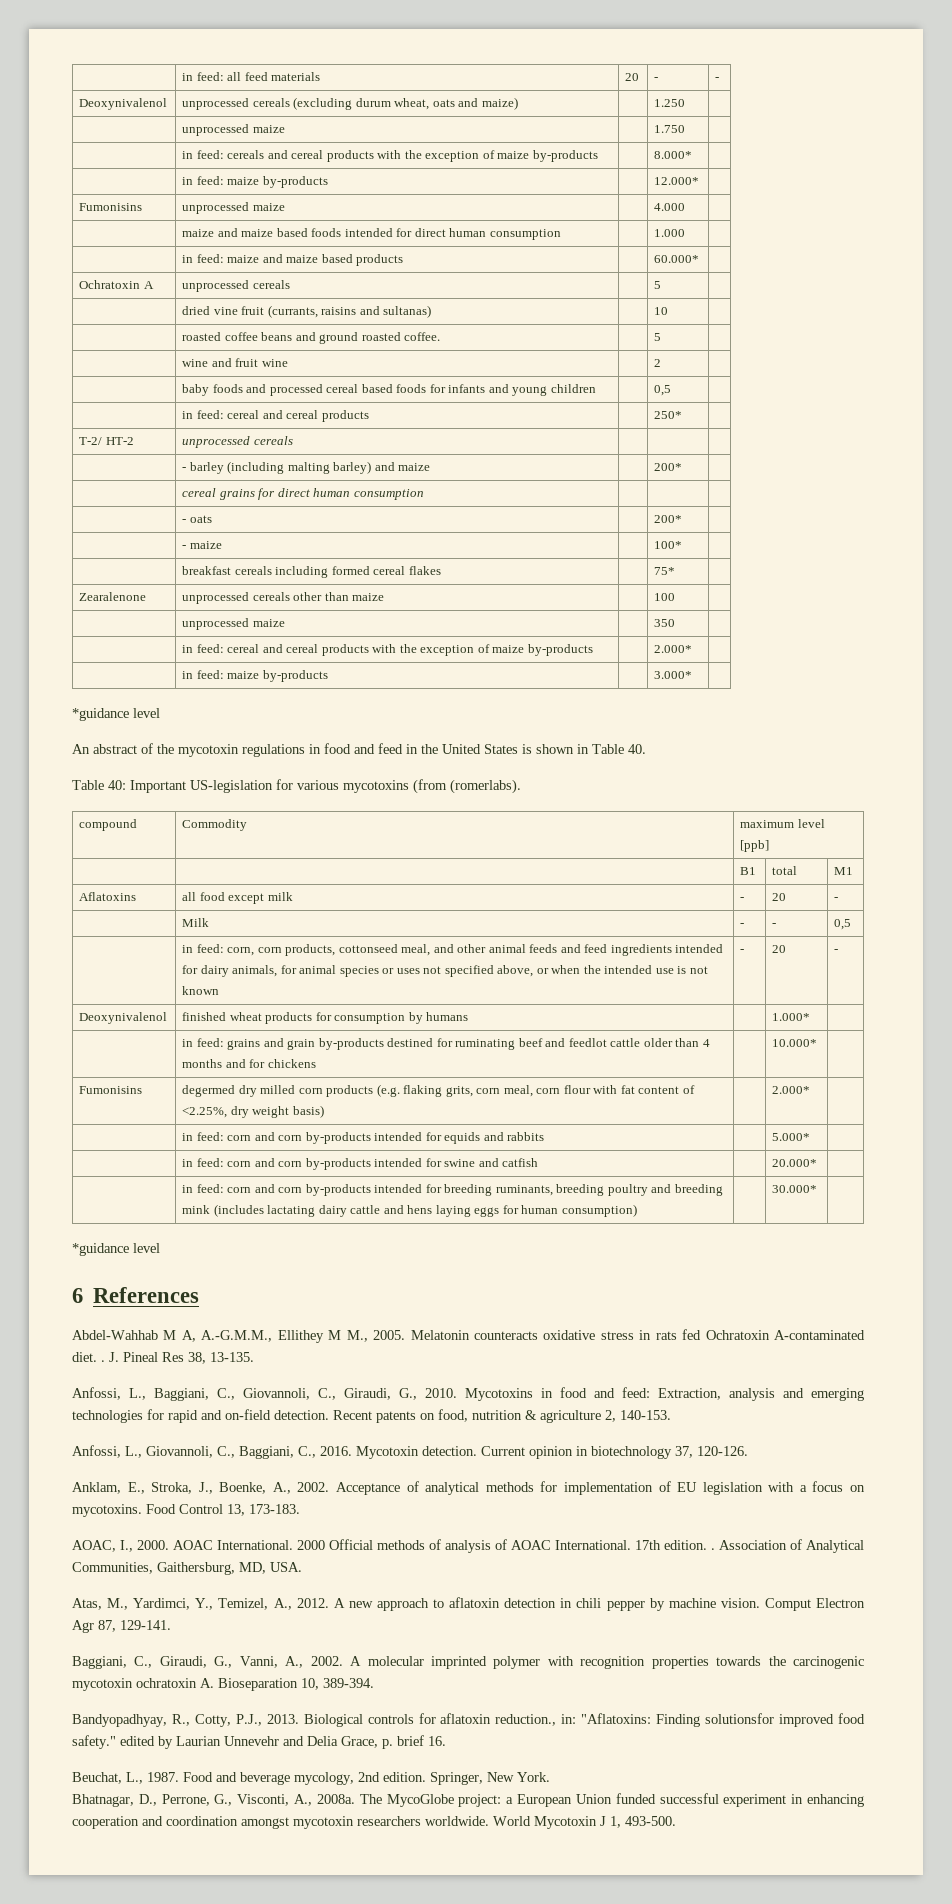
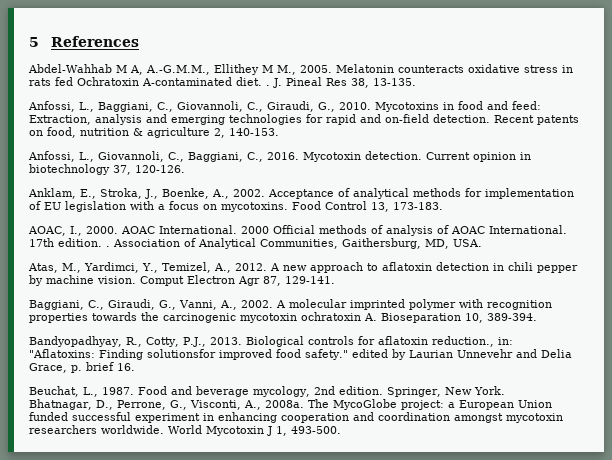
- | in feed: all feed materials | 20 | - | -
- Deoxynivalenol | unprocessed cereals (excluding durum wheat, oats and maize) | | 1.250 |
- | unprocessed maize | | 1.750 |
- | in feed: cereals and cereal products with the exception of maize by-products | | 8.000* |
- | in feed: maize by-products | | 12.000* |
- Fumonisins | unprocessed maize | | 4.000 |
- | maize and maize based foods intended for direct human consumption | | 1.000 |
- | in feed: maize and maize based products | | 60.000* |
- Ochratoxin A | unprocessed cereals | | 5 |
- | dried vine fruit (currants, raisins and sultanas) | | 10 |
- | roasted coffee beans and ground roasted coffee. | | 5 |
- | wine and fruit wine | | 2 |
- | baby foods and processed cereal based foods for infants and young children | | 0,5 |
- | in feed: cereal and cereal products | | 250* |
- T-2/ HT-2 | unprocessed cereals | | |
- | - barley (including malting barley) and maize | | 200* |
- | cereal grains for direct human consumption | | |
- | - oats | | 200* |
- | - maize | | 100* |
- | breakfast cereals including formed cereal flakes | | 75* |
- Zearalenone | unprocessed cereals other than maize | | 100 |
- | unprocessed maize | | 350 |
- | in feed: cereal and cereal products with the exception of maize by-products | | 2.000* |
- | in feed: maize by-products | | 3.000* |
- *guidance level
- An abstract of the mycotoxin regulations in food and feed in the United States is shown in Table 40.
- Table 40: Important US-legislation for various mycotoxins (from (romerlabs).
- compound | Commodity | maximum level [ppb]
- | | B1 | total | M1
- Aflatoxins | all food except milk | - | 20 | -
- | Milk | - | - | 0,5
- | in feed: corn, corn products, cottonseed meal, and other animal feeds and feed ingredients intended for dairy animals, for animal species or uses not specified above, or when the intended use is not known | - | 20 | -
- Deoxynivalenol | finished wheat products for consumption by humans | | 1.000* |
- | in feed: grains and grain by-products destined for ruminating beef and feedlot cattle older than 4 months and for chickens | | 10.000* |
- Fumonisins | degermed dry milled corn products (e.g. flaking grits, corn meal, corn flour with fat content of <2.25%, dry weight basis) | | 2.000* |
- | in feed: corn and corn by-products intended for equids and rabbits | | 5.000* |
- | in feed: corn and corn by-products intended for swine and catfish | | 20.000* |
- | in feed: corn and corn by-products intended for breeding ruminants, breeding poultry and breeding mink (includes lactating dairy cattle and hens laying eggs for human consumption) | | 30.000* |
- *guidance level
- 6 References
+ 5 References

